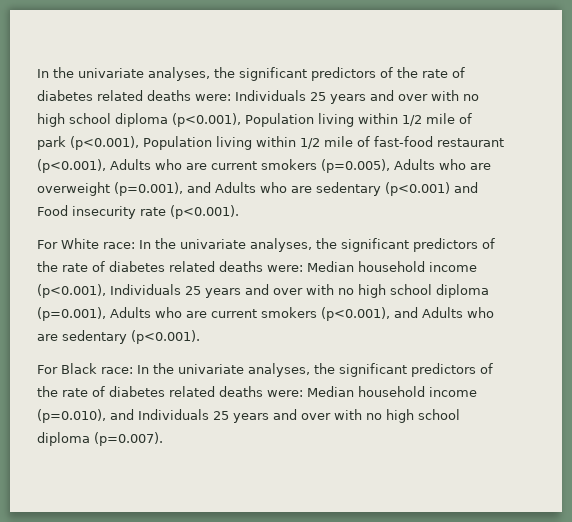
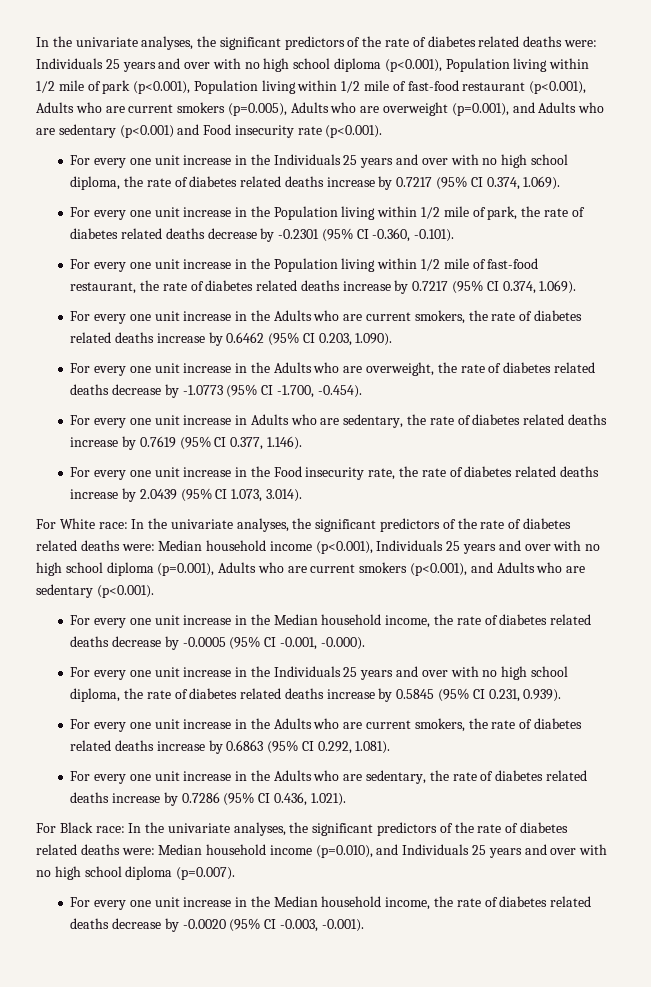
+ For every one unit increase in the Individuals 25 years and over with no high school diploma, the rate of diabetes related deaths increase by 0.7217 (95% CI 0.374, 1.069).
+ For every one unit increase in the Population living within 1/2 mile of park, the rate of diabetes related deaths decrease by -0.2301 (95% CI -0.360, -0.101).
+ For every one unit increase in the Population living within 1/2 mile of fast-food restaurant, the rate of diabetes related deaths increase by 0.7217 (95% CI 0.374, 1.069).
+ For every one unit increase in the Adults who are current smokers, the rate of diabetes related deaths increase by 0.6462 (95% CI 0.203, 1.090).
+ For every one unit increase in the Adults who are overweight, the rate of diabetes related deaths decrease by -1.0773 (95% CI -1.700, -0.454).
+ For every one unit increase in Adults who are sedentary, the rate of diabetes related deaths increase by 0.7619 (95% CI 0.377, 1.146).
+ For every one unit increase in the Food insecurity rate, the rate of diabetes related deaths increase by 2.0439 (95% CI 1.073, 3.014).
+ For every one unit increase in the Median household income, the rate of diabetes related deaths decrease by -0.0005 (95% CI -0.001, -0.000).
+ For every one unit increase in the Individuals 25 years and over with no high school diploma, the rate of diabetes related deaths increase by 0.5845 (95% CI 0.231, 0.939).
+ For every one unit increase in the Adults who are current smokers, the rate of diabetes related deaths increase by 0.6863 (95% CI 0.292, 1.081).
+ For every one unit increase in the Adults who are sedentary, the rate of diabetes related deaths increase by 0.7286 (95% CI 0.436, 1.021).
+ For every one unit increase in the Median household income, the rate of diabetes related deaths decrease by -0.0020 (95% CI -0.003, -0.001).

